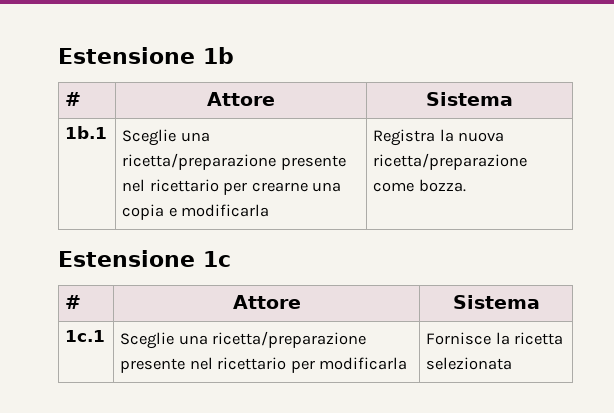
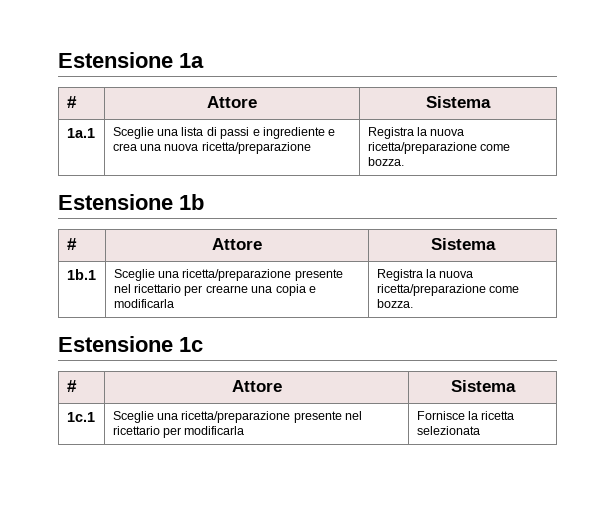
+ Estensione 1a
+ # | Attore | Sistema
+ 1a.1 | Sceglie una lista di passi e ingrediente e crea una nuova ricetta/preparazione | Registra la nuova ricetta/preparazione come bozza.

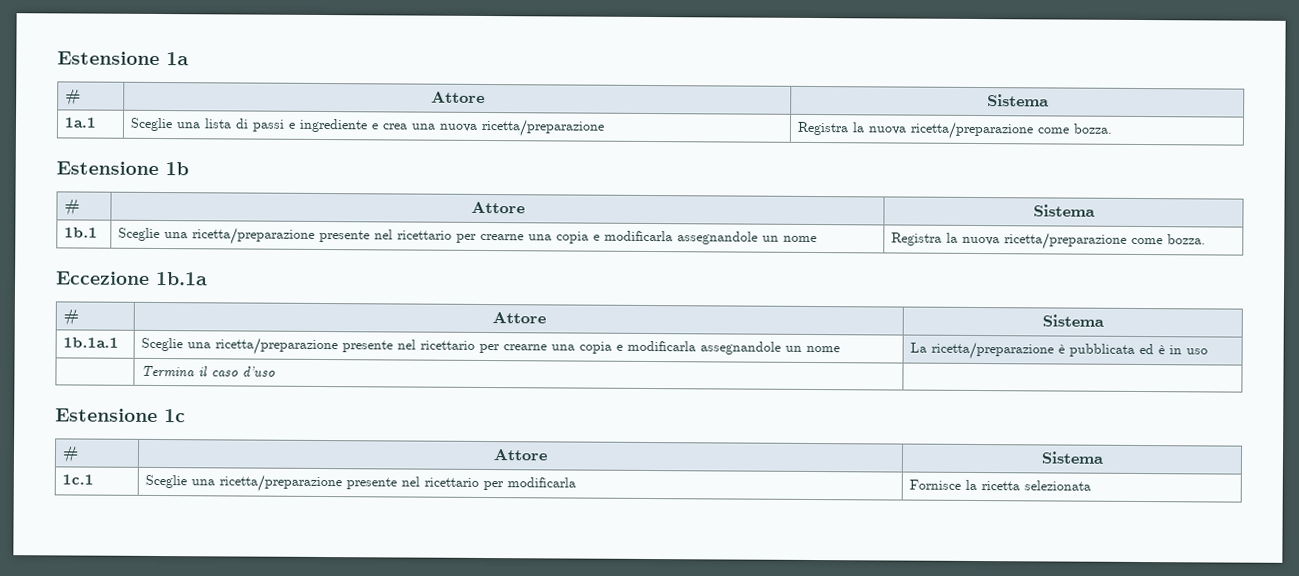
- 1b.1 | Sceglie una ricetta/preparazione presente nel ricettario per crearne una copia e modificarla | Registra la nuova ricetta/preparazione come bozza.
+ 1b.1 | Sceglie una ricetta/preparazione presente nel ricettario per crearne una copia e modificarla assegnandole un nome | Registra la nuova ricetta/preparazione come bozza.
+ Eccezione 1b.1a
+ # | Attore | Sistema
+ 1b.1a.1 | Sceglie una ricetta/preparazione presente nel ricettario per crearne una copia e modificarla assegnandole un nome | La ricetta/preparazione è pubblicata ed è in uso
+ | Termina il caso d’uso |

